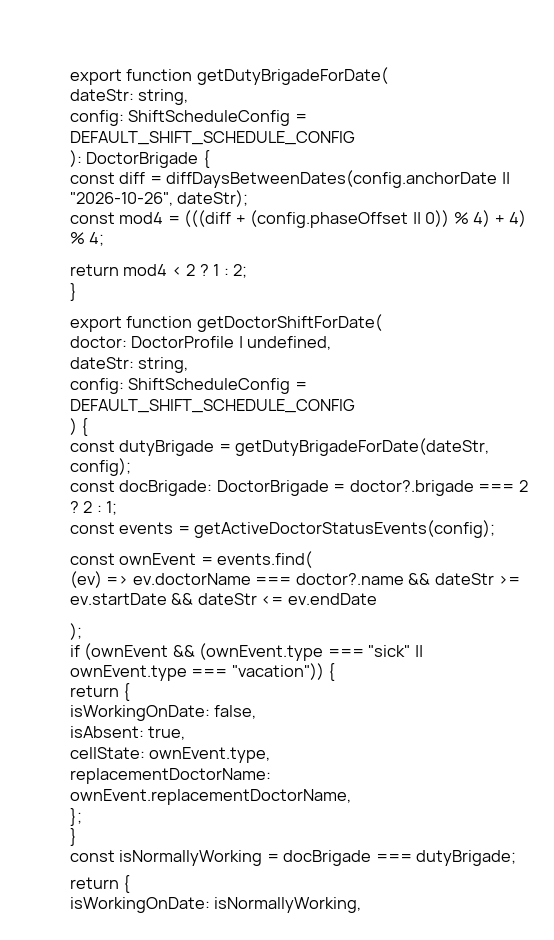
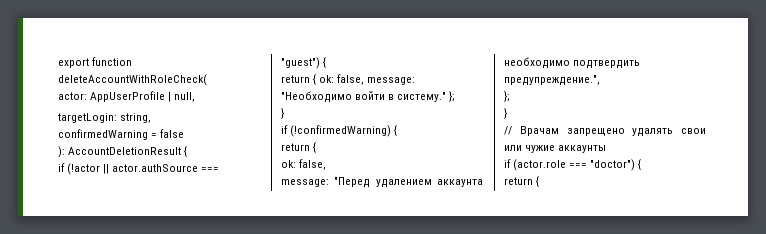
- export function getDutyBrigadeForDate(
- dateStr: string,
- config: ShiftScheduleConfig = DEFAULT_SHIFT_SCHEDULE_CONFIG
+ export function deleteAccountWithRoleCheck(
+ actor: AppUserProfile | null,
+ targetLogin: string,
+ confirmedWarning = false
- ): DoctorBrigade {
- const diff = diffDaysBetweenDates(config.anchorDate || "2026-10-26", dateStr);
- const mod4 = (((diff + (config.phaseOffset || 0)) % 4) + 4) % 4;
- return mod4 < 2 ? 1 : 2;
+ ): AccountDeletionResult {
+ if (!actor || actor.authSource === "guest") {
+ return { ok: false, message: "Необходимо войти в систему." };
  }
- export function getDoctorShiftForDate(
- doctor: DoctorProfile | undefined,
- dateStr: string,
- config: ShiftScheduleConfig = DEFAULT_SHIFT_SCHEDULE_CONFIG
- ) {
- const dutyBrigade = getDutyBrigadeForDate(dateStr, config);
- const docBrigade: DoctorBrigade = doctor?.brigade === 2 ? 2 : 1;
- const events = getActiveDoctorStatusEvents(config);
- const ownEvent = events.find(
- (ev) => ev.doctorName === doctor?.name && dateStr >= ev.startDate && dateStr <= ev.endDate
- );
- if (ownEvent && (ownEvent.type === "sick" || ownEvent.type === "vacation")) {
+ if (!confirmedWarning) {
  return {
- isWorkingOnDate: false,
+ ok: false,
- isAbsent: true,
- cellState: ownEvent.type,
- replacementDoctorName: ownEvent.replacementDoctorName,
+ message: "Перед удалением аккаунта необходимо подтвердить предупреждение.",
  };
  }
- const isNormallyWorking = docBrigade === dutyBrigade;
+ // Врачам запрещено удалять свои или чужие аккаунты
+ if (actor.role === "doctor") {
  return {
- isWorkingOnDate: isNormallyWorking,

